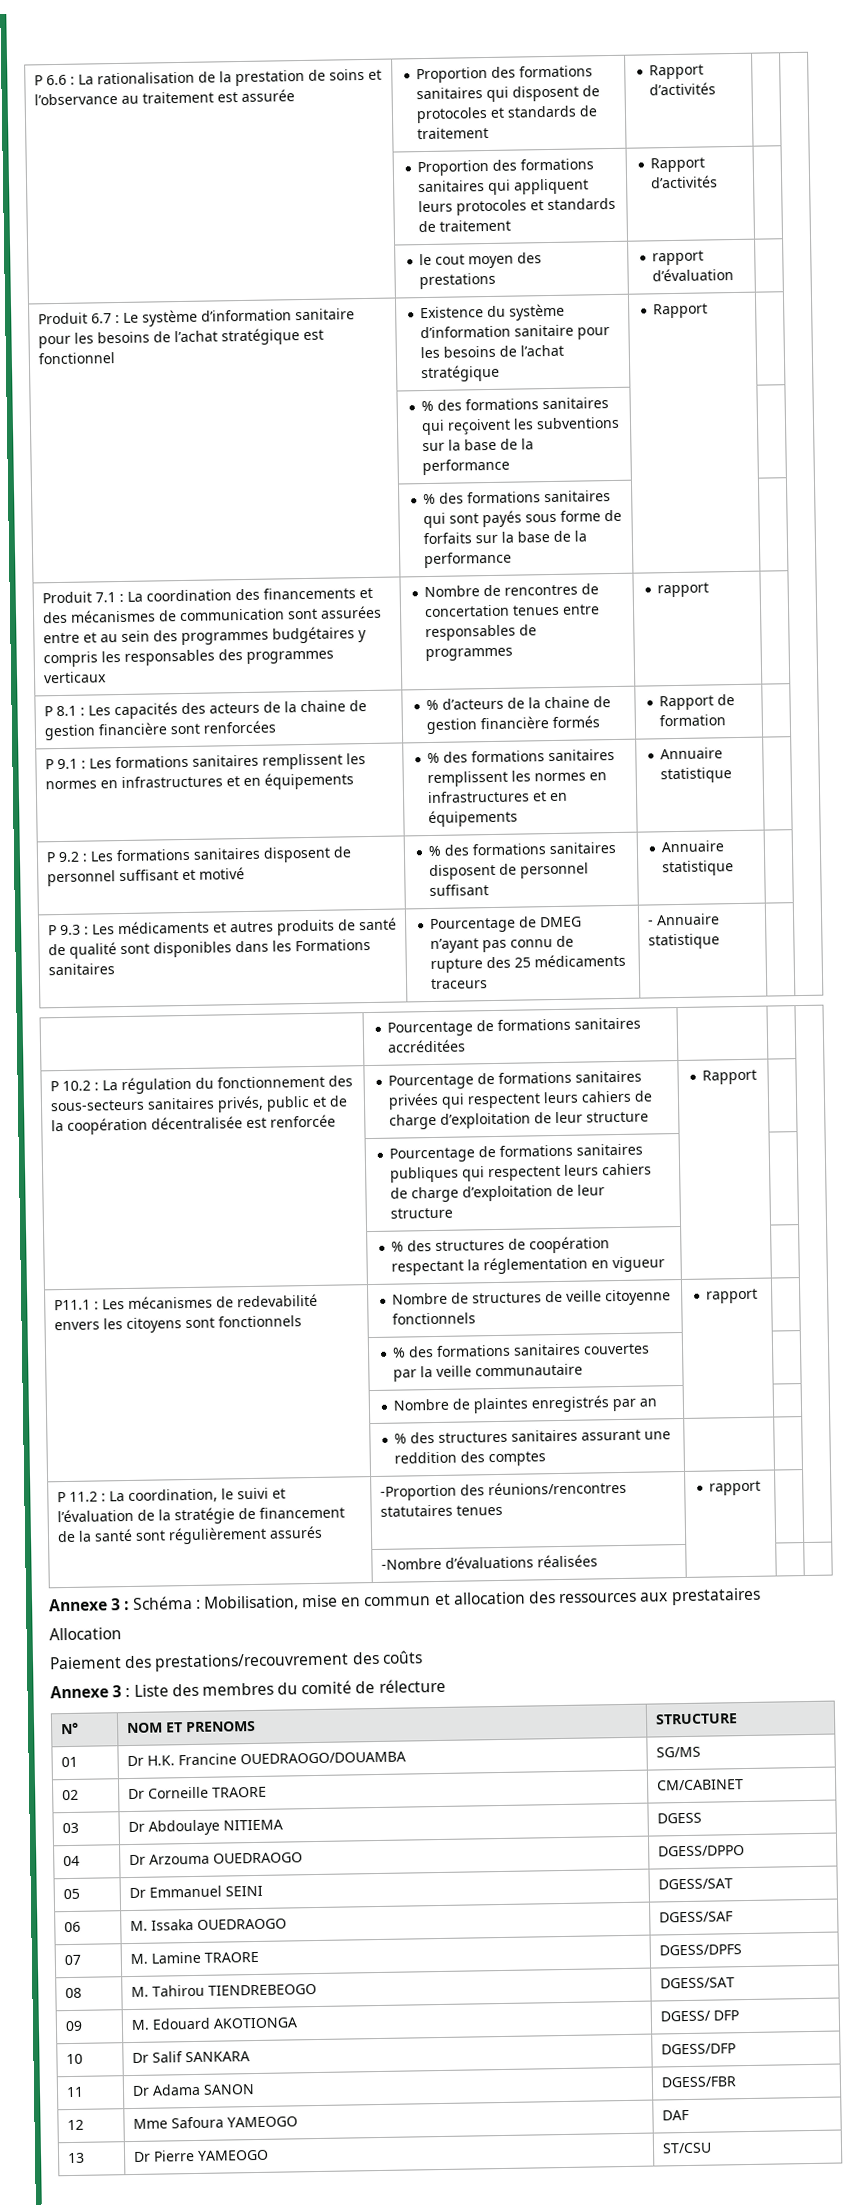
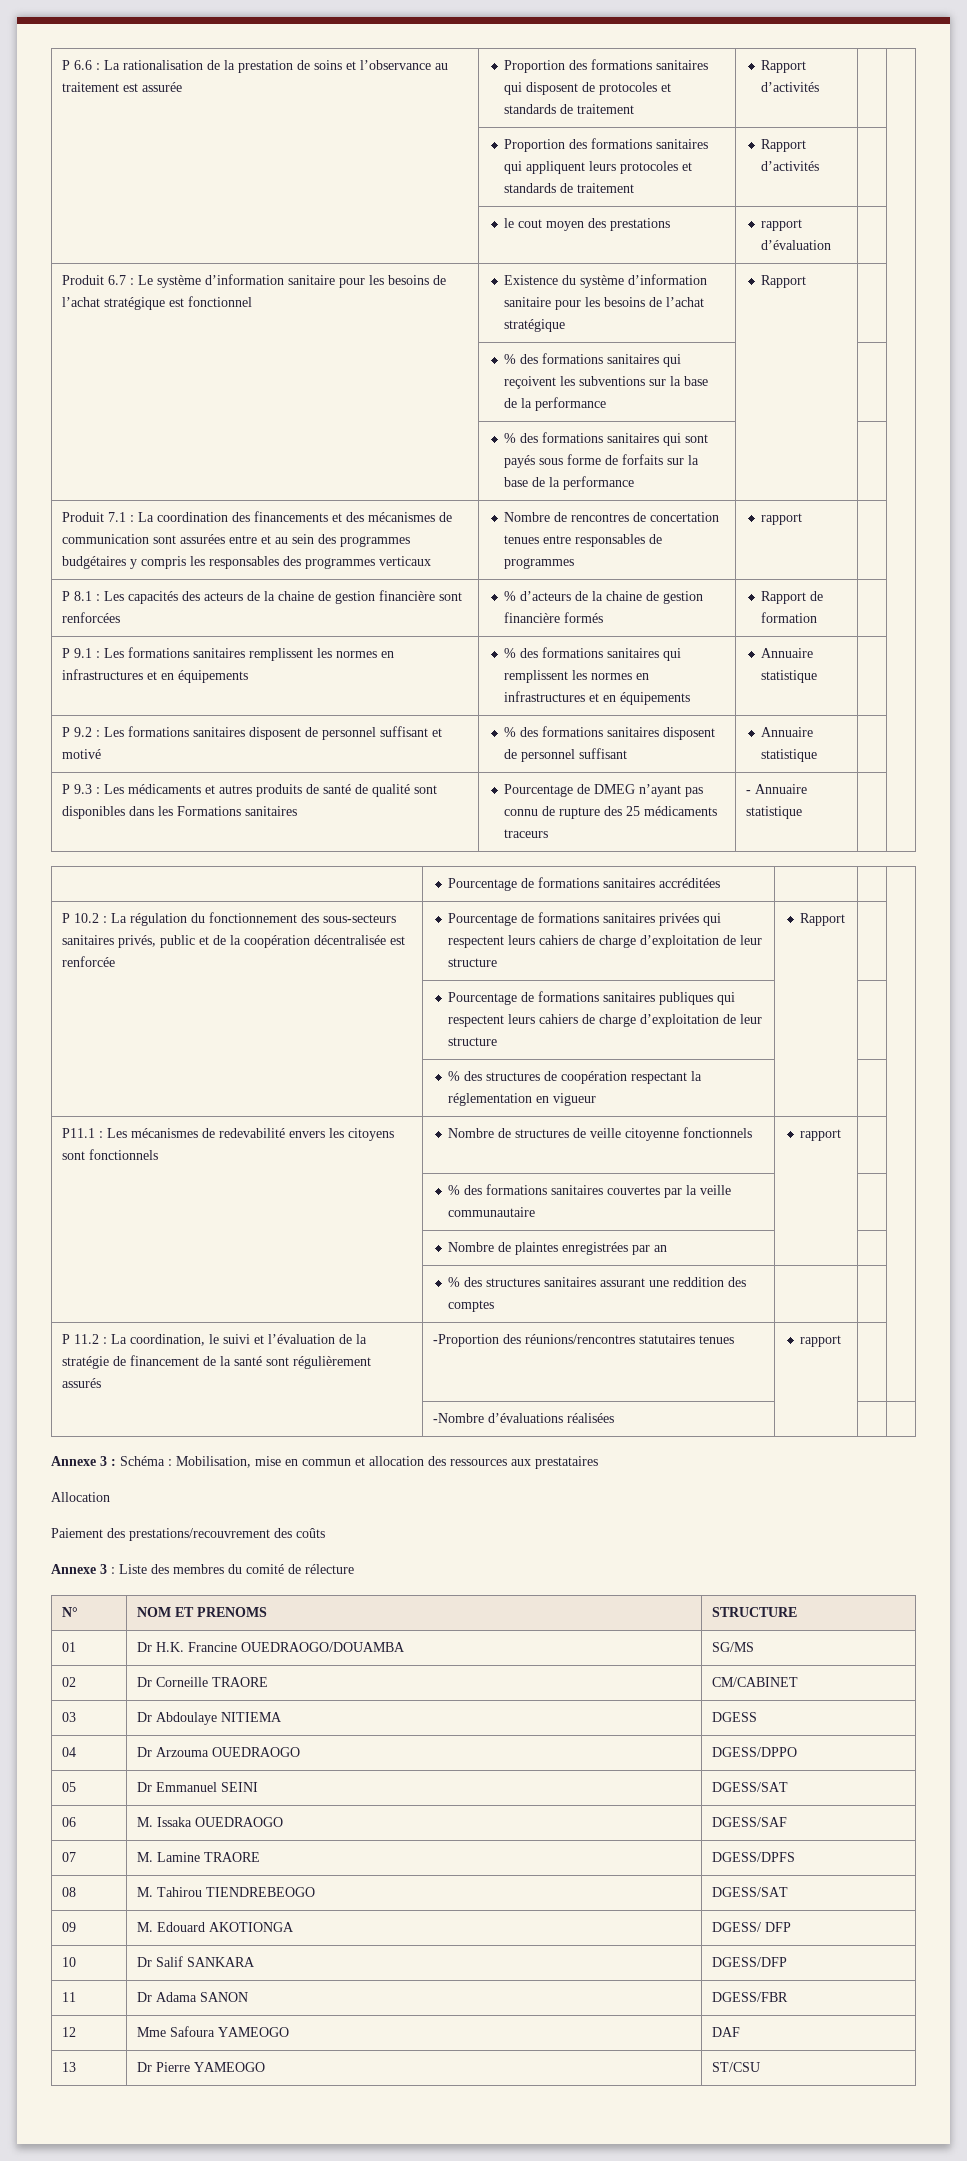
- P 9.1 : Les formations sanitaires remplissent les normes en infrastructures et en équipements | % des formations sanitaires remplissent les normes en infrastructures et en équipements | Annuaire statistique | |
+ P 9.1 : Les formations sanitaires remplissent les normes en infrastructures et en équipements | % des formations sanitaires qui remplissent les normes en infrastructures et en équipements | Annuaire statistique | |
- | Nombre de plaintes enregistrés par an | | |
+ | Nombre de plaintes enregistrées par an | | |

